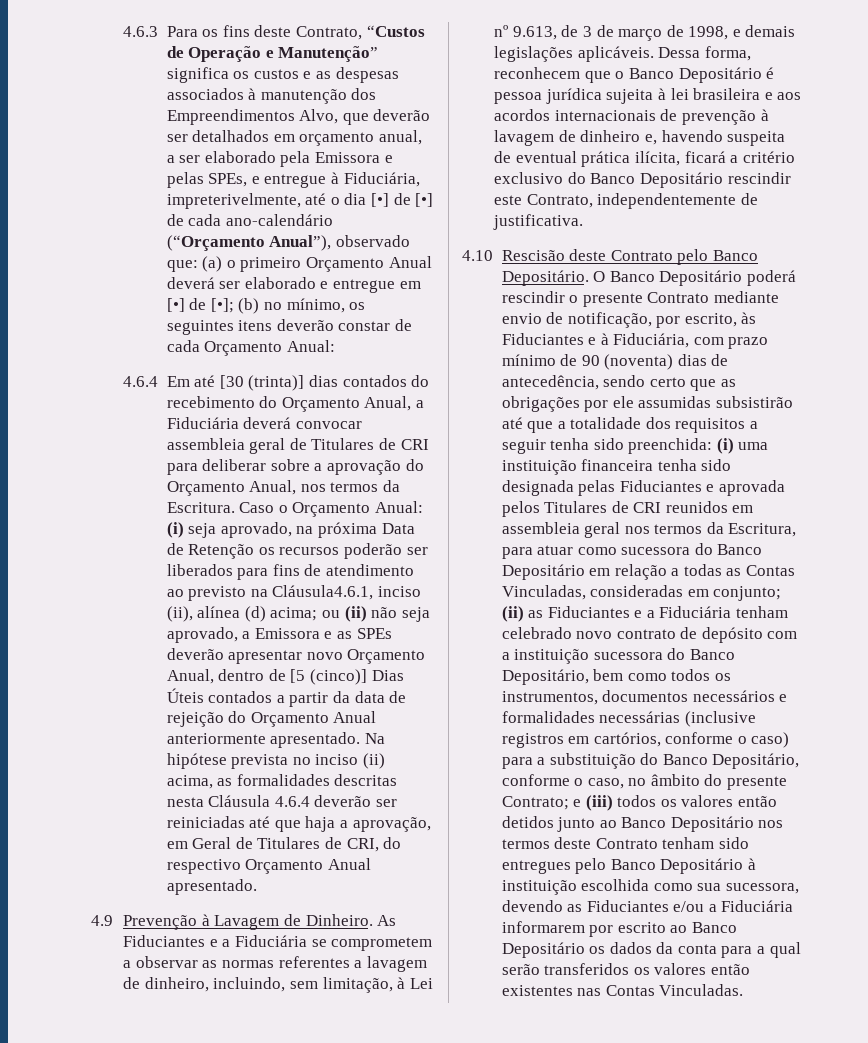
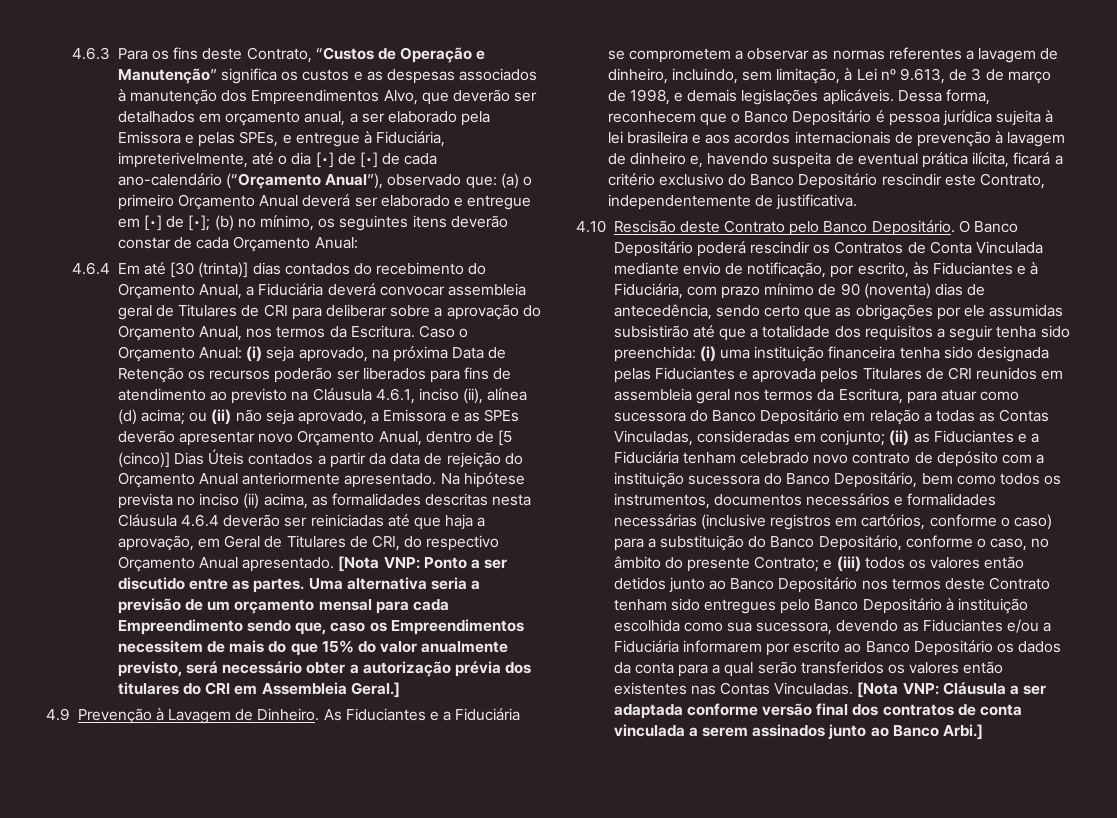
- (i) seja aprovado, na próxima Data de Retenção os recursos poderão ser liberados para fins de atendimento ao previsto na Cláusula4.6.1, inciso (ii), alínea (d) acima;
+ (i) seja aprovado, na próxima Data de Retenção os recursos poderão ser liberados para fins de atendimento ao previsto na Cláusula 4.6.1, inciso (ii), alínea (d) acima;
+ [Nota VNP: Ponto a ser discutido entre as partes. Uma alternativa seria a previsão de um orçamento mensal para cada Empreendimento sendo que, caso os Empreendimentos necessitem de mais do que 15% do valor anualmente previsto, será necessário obter a autorização prévia dos titulares do CRI em Assembleia Geral.]
- O Banco Depositário poderá rescindir o presente Contrato mediante envio de notificação, por escrito, às Fiduciantes e à Fiduciária, com prazo mínimo de 90 (noventa) dias de antecedência, sendo certo que as obrigações por ele assumidas subsistirão até que a totalidade dos requisitos a seguir tenha sido preenchida:
+ O Banco Depositário poderá rescindir os Contratos de Conta Vinculada mediante envio de notificação, por escrito, às Fiduciantes e à Fiduciária, com prazo mínimo de 90 (noventa) dias de antecedência, sendo certo que as obrigações por ele assumidas subsistirão até que a totalidade dos requisitos a seguir tenha sido preenchida:
+ [Nota VNP: Cláusula a ser adaptada conforme versão final dos contratos de conta vinculada a serem assinados junto ao Banco Arbi.]

